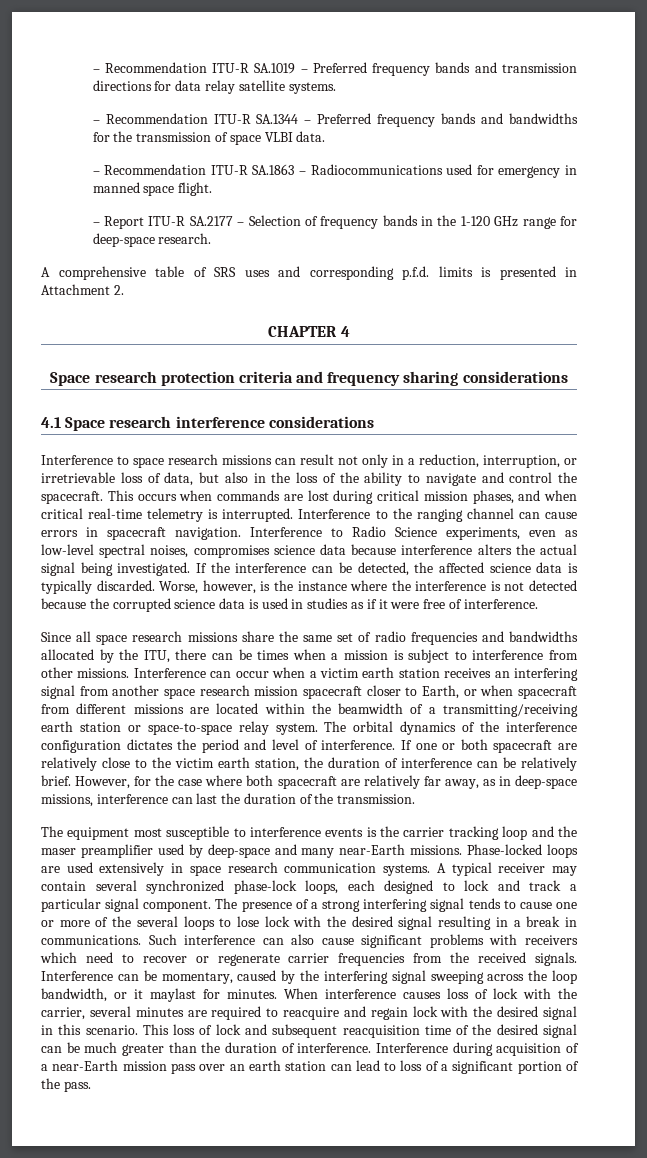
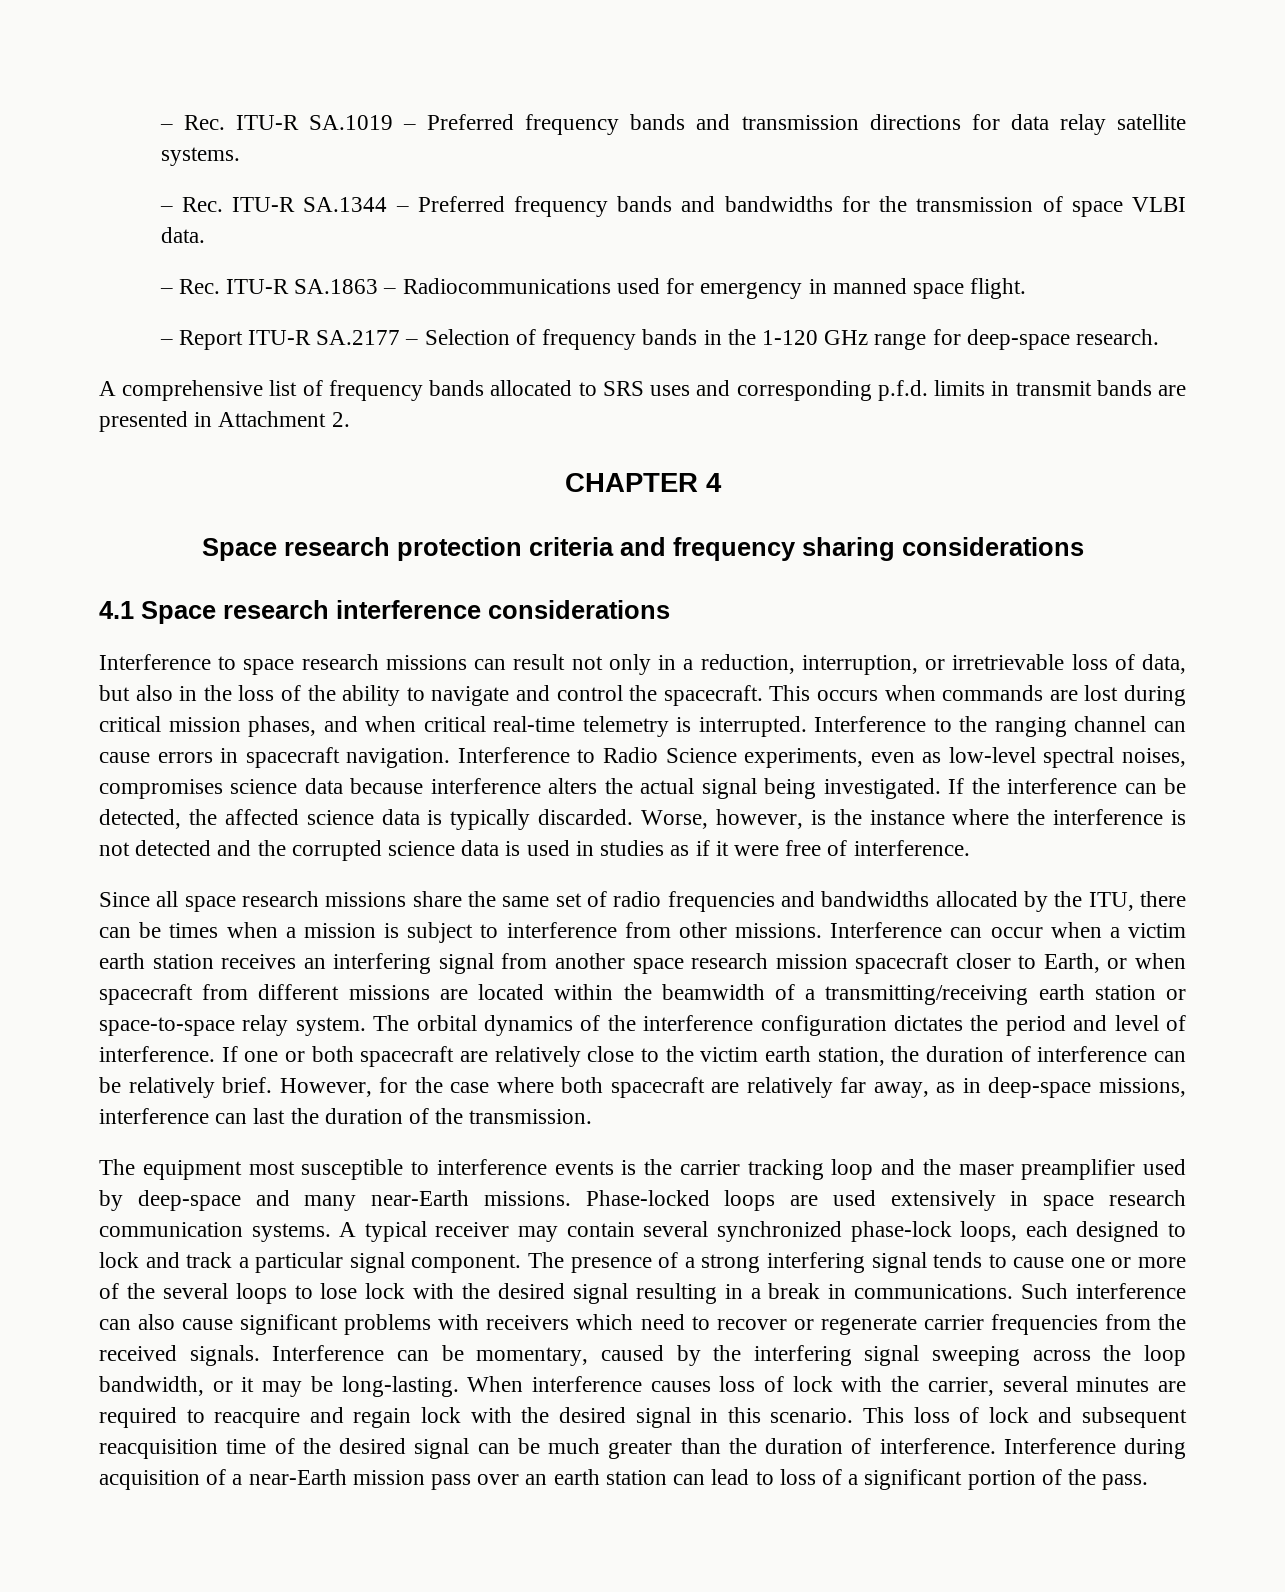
- – Recommendation ITU-R SA.1019 – Preferred frequency bands and transmission directions for data relay satellite systems.
+ – Rec. ITU-R SA.1019 – Preferred frequency bands and transmission directions for data relay satellite systems.
- – Recommendation ITU-R SA.1344 – Preferred frequency bands and bandwidths for the transmission of space VLBI data.
+ – Rec. ITU-R SA.1344 – Preferred frequency bands and bandwidths for the transmission of space VLBI data.
- – Recommendation ITU-R SA.1863 – Radiocommunications used for emergency in manned space flight.
+ – Rec. ITU-R SA.1863 – Radiocommunications used for emergency in manned space flight.
- A comprehensive table of SRS uses and corresponding p.f.d. limits is presented in Attachment 2.
+ A comprehensive list of frequency bands allocated to SRS uses and corresponding p.f.d. limits in transmit bands are presented in Attachment 2.
- Worse, however, is the instance where the interference is not detected because the corrupted science data is used in studies as if it were free of interference.
+ Worse, however, is the instance where the interference is not detected and the corrupted science data is used in studies as if it were free of interference.
- Interference can be momentary, caused by the interfering signal sweeping across the loop bandwidth, or it maylast for minutes.
+ Interference can be momentary, caused by the interfering signal sweeping across the loop bandwidth, or it may be long-lasting.

